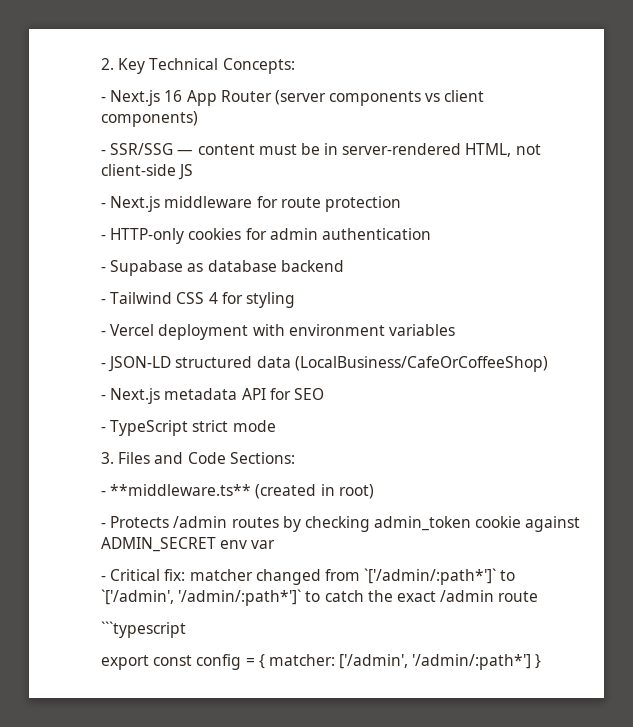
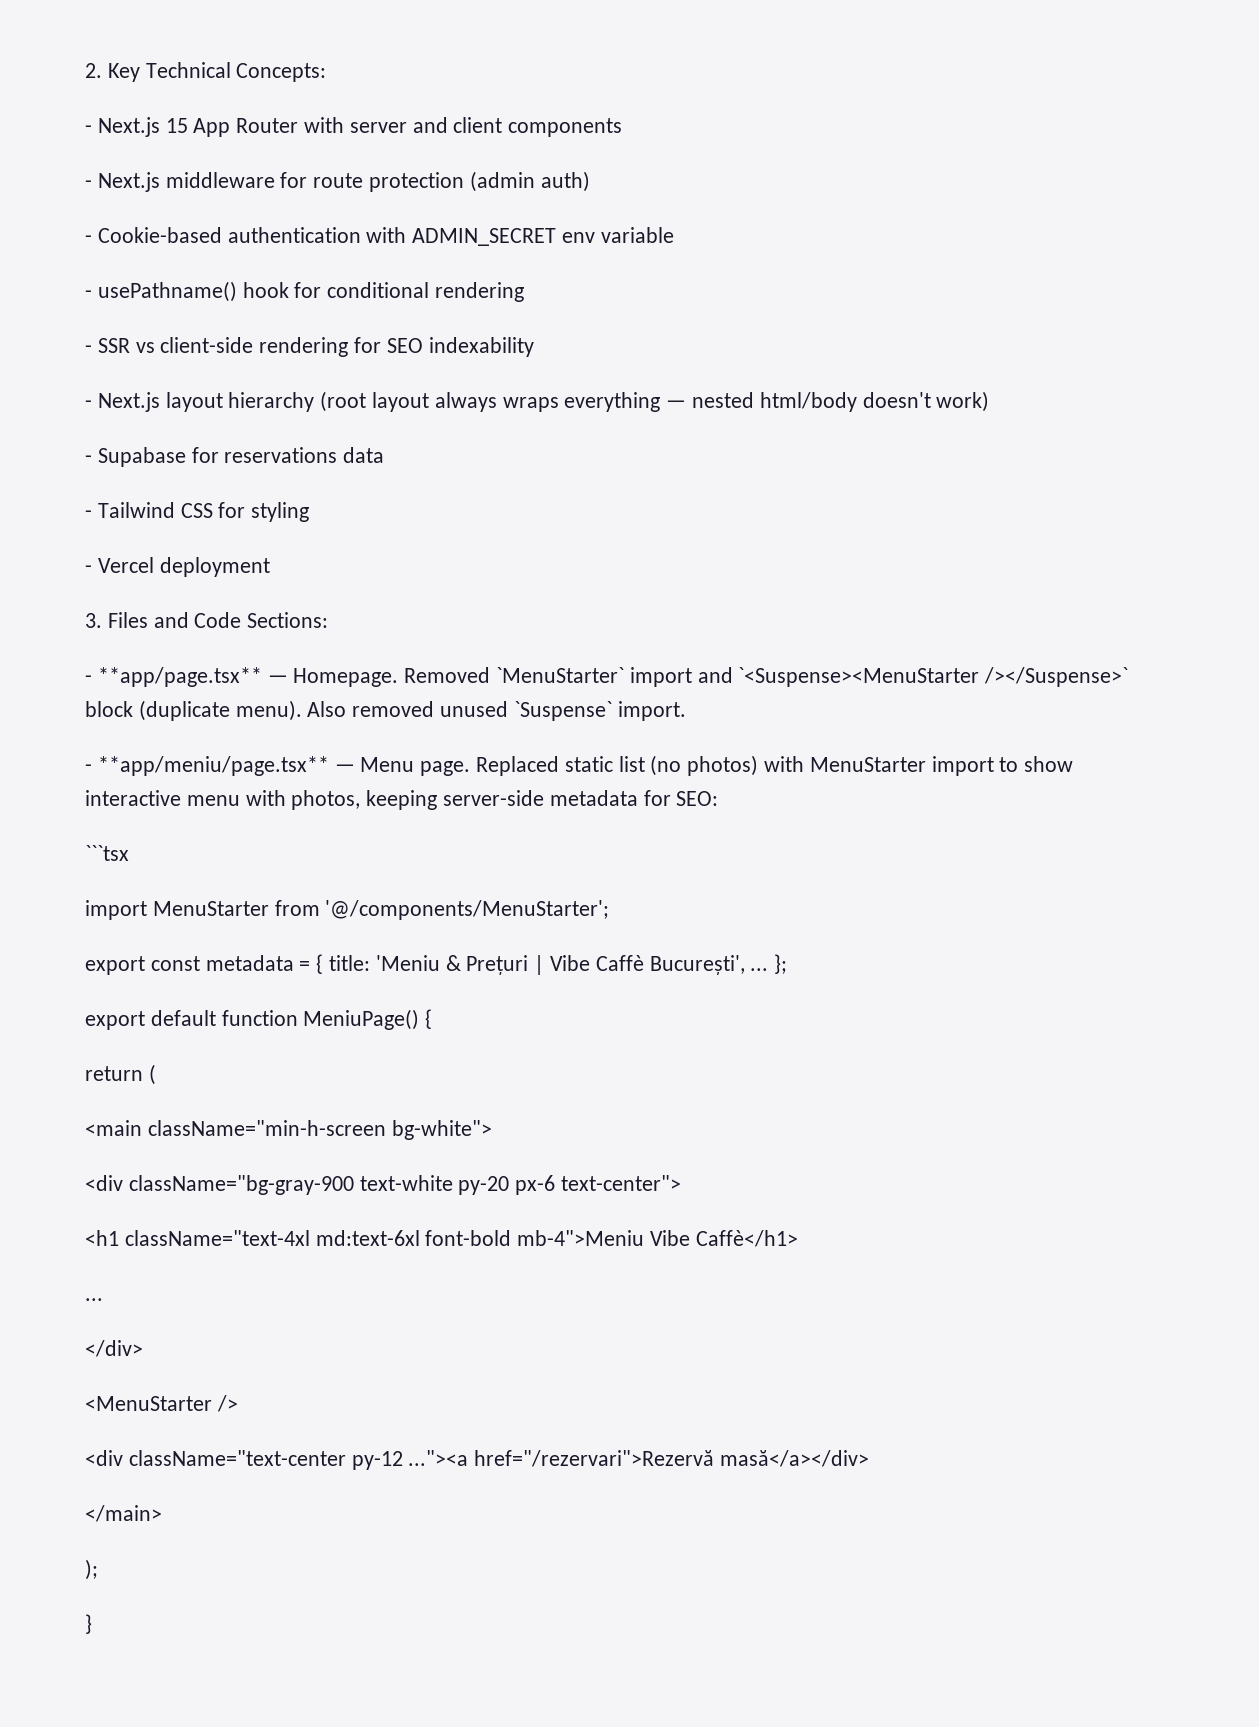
- - Next.js 16 App Router (server components vs client components)
- - SSR/SSG — content must be in server-rendered HTML, not client-side JS
+ - Next.js 15 App Router with server and client components
- - Next.js middleware for route protection
- - HTTP-only cookies for admin authentication
+ - Next.js middleware for route protection (admin auth)
+ - Cookie-based authentication with ADMIN_SECRET env variable
+ - usePathname() hook for conditional rendering
+ - SSR vs client-side rendering for SEO indexability
+ - Next.js layout hierarchy (root layout always wraps everything — nested html/body doesn't work)
- - Supabase as database backend
+ - Supabase for reservations data
- - Tailwind CSS 4 for styling
+ - Tailwind CSS for styling
- - Vercel deployment with environment variables
- - JSON-LD structured data (LocalBusiness/CafeOrCoffeeShop)
- - Next.js metadata API for SEO
- - TypeScript strict mode
+ - Vercel deployment
- - **middleware.ts** (created in root)
- - Protects /admin routes by checking admin_token cookie against ADMIN_SECRET env var
- - Critical fix: matcher changed from `['/admin/:path*']` to `['/admin', '/admin/:path*']` to catch the exact /admin route
- ```typescript
+ - **app/page.tsx** — Homepage. Removed `MenuStarter` import and `<Suspense><MenuStarter /></Suspense>` block (duplicate menu). Also removed unused `Suspense` import.
+ - **app/meniu/page.tsx** — Menu page. Replaced static list (no photos) with MenuStarter import to show interactive menu with photos, keeping server-side metadata for SEO:
+ ```tsx
+ import MenuStarter from '@/components/MenuStarter';
- export const config = { matcher: ['/admin', '/admin/:path*'] }
+ export const metadata = { title: 'Meniu & Prețuri | Vibe Caffè București', ... };
+ export default function MeniuPage() {
+ return (
+ <main className="min-h-screen bg-white">
+ <div className="bg-gray-900 text-white py-20 px-6 text-center">
+ <h1 className="text-4xl md:text-6xl font-bold mb-4">Meniu Vibe Caffè</h1>
+ ...
+ </div>
+ <MenuStarter />
+ <div className="text-center py-12 ..."><a href="/rezervari">Rezervă masă</a></div>
+ </main>
+ );
+ }

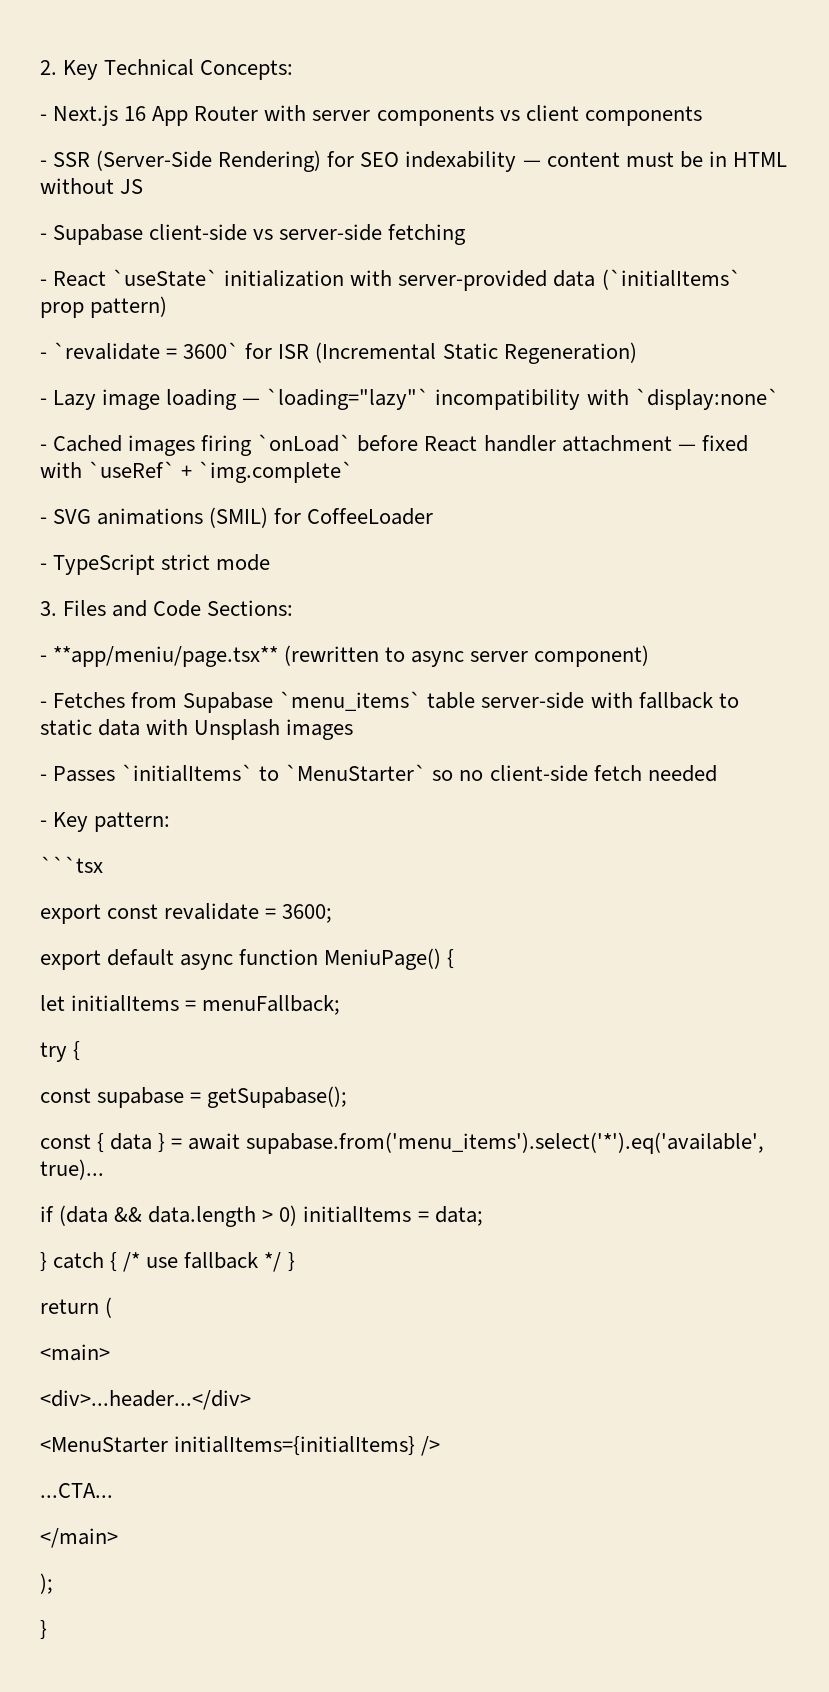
- - Next.js 15 App Router with server and client components
+ - Next.js 16 App Router with server components vs client components
- - Next.js middleware for route protection (admin auth)
- - Cookie-based authentication with ADMIN_SECRET env variable
- - usePathname() hook for conditional rendering
- - SSR vs client-side rendering for SEO indexability
- - Next.js layout hierarchy (root layout always wraps everything — nested html/body doesn't work)
- - Supabase for reservations data
- - Tailwind CSS for styling
- - Vercel deployment
+ - SSR (Server-Side Rendering) for SEO indexability — content must be in HTML without JS
+ - Supabase client-side vs server-side fetching
+ - React `useState` initialization with server-provided data (`initialItems` prop pattern)
+ - `revalidate = 3600` for ISR (Incremental Static Regeneration)
+ - Lazy image loading — `loading="lazy"` incompatibility with `display:none`
+ - Cached images firing `onLoad` before React handler attachment — fixed with `useRef` + `img.complete`
+ - SVG animations (SMIL) for CoffeeLoader
+ - TypeScript strict mode
- - **app/page.tsx** — Homepage. Removed `MenuStarter` import and `<Suspense><MenuStarter /></Suspense>` block (duplicate menu). Also removed unused `Suspense` import.
- - **app/meniu/page.tsx** — Menu page. Replaced static list (no photos) with MenuStarter import to show interactive menu with photos, keeping server-side metadata for SEO:
+ - **app/meniu/page.tsx** (rewritten to async server component)
+ - Fetches from Supabase `menu_items` table server-side with fallback to static data with Unsplash images
+ - Passes `initialItems` to `MenuStarter` so no client-side fetch needed
+ - Key pattern:
  ```tsx
- import MenuStarter from '@/components/MenuStarter';
- export const metadata = { title: 'Meniu & Prețuri | Vibe Caffè București', ... };
+ export const revalidate = 3600;
- export default function MeniuPage() {
+ export default async function MeniuPage() {
+ let initialItems = menuFallback;
+ try {
+ const supabase = getSupabase();
+ const { data } = await supabase.from('menu_items').select('*').eq('available', true)...
+ if (data && data.length > 0) initialItems = data;
+ } catch { /* use fallback */ }
  return (
- <main className="min-h-screen bg-white">
- <div className="bg-gray-900 text-white py-20 px-6 text-center">
- <h1 className="text-4xl md:text-6xl font-bold mb-4">Meniu Vibe Caffè</h1>
- ...
- </div>
+ <main>
+ <div>...header...</div>
- <MenuStarter />
+ <MenuStarter initialItems={initialItems} />
- <div className="text-center py-12 ..."><a href="/rezervari">Rezervă masă</a></div>
+ ...CTA...

